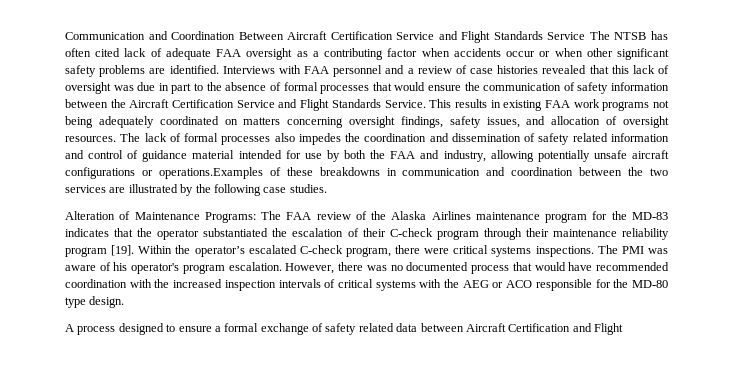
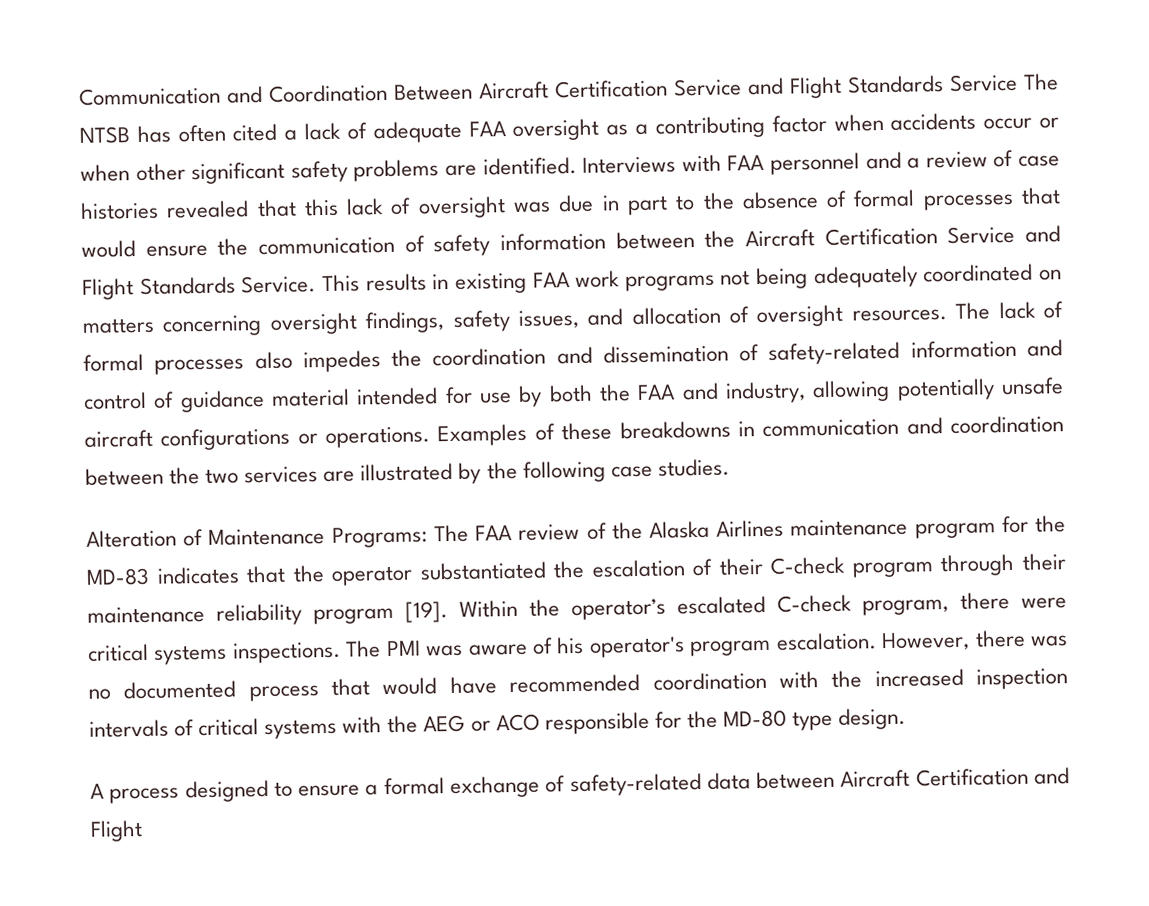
- Communication and Coordination Between Aircraft Certification Service and Flight Standards Service The NTSB has often cited lack of adequate FAA oversight as a contributing factor when accidents occur or when other significant safety problems are identified.
+ Communication and Coordination Between Aircraft Certification Service and Flight Standards Service The NTSB has often cited a lack of adequate FAA oversight as a contributing factor when accidents occur or when other significant safety problems are identified.
- The lack of formal processes also impedes the coordination and dissemination of safety related information and control of guidance material intended for use by both the FAA and industry, allowing potentially unsafe aircraft configurations or operations.Examples of these breakdowns in communication and coordination between the two services are illustrated by the following case studies.
+ The lack of formal processes also impedes the coordination and dissemination of safety-related information and control of guidance material intended for use by both the FAA and industry, allowing potentially unsafe aircraft configurations or operations. Examples of these breakdowns in communication and coordination between the two services are illustrated by the following case studies.
- A process designed to ensure a formal exchange of safety related data between Aircraft Certification and Flight
+ A process designed to ensure a formal exchange of safety-related data between Aircraft Certification and Flight

